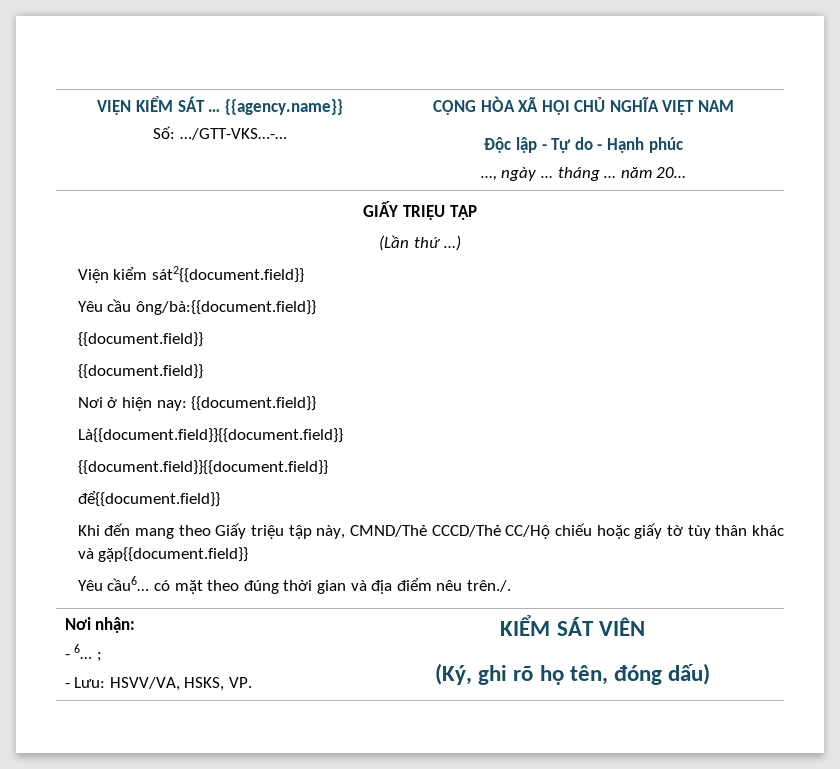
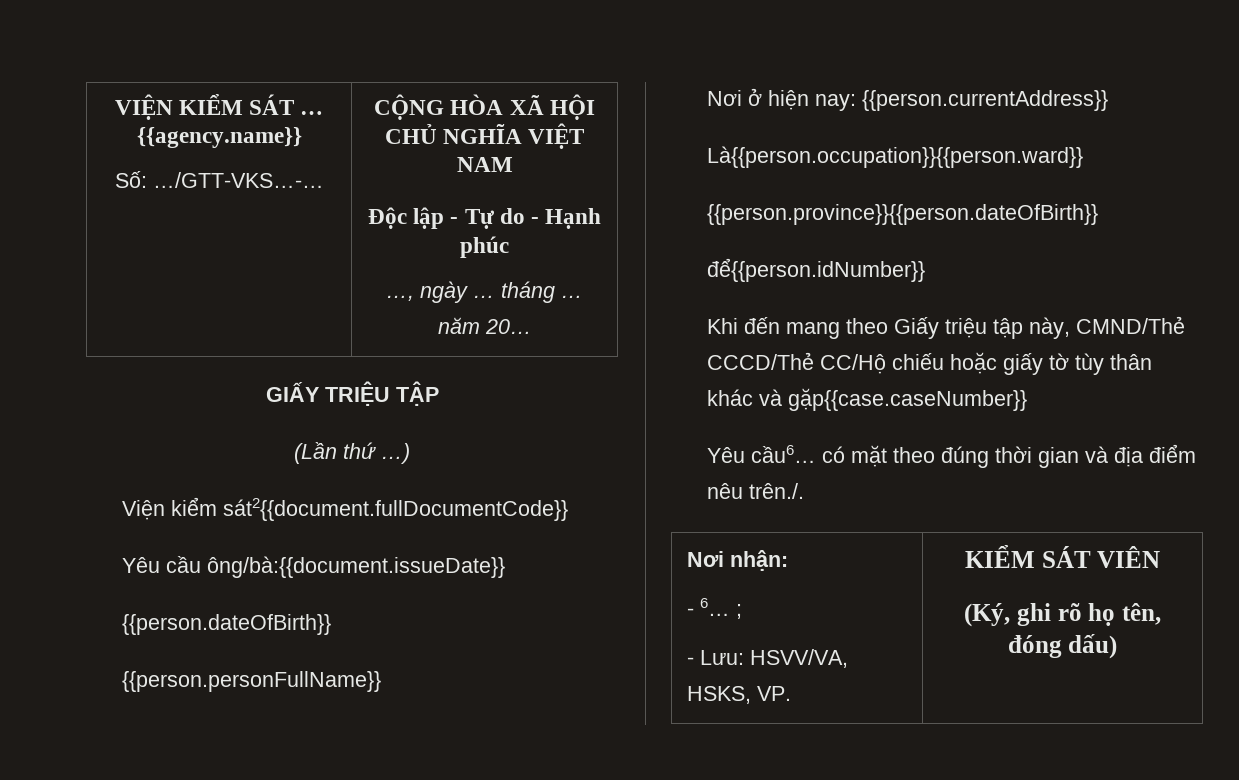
- Viện kiểm sát2{{document.field}}
+ Viện kiểm sát2{{document.fullDocumentCode}}
- Yêu cầu ông/bà:{{document.field}}
- {{document.field}}
- {{document.field}}
+ Yêu cầu ông/bà:{{document.issueDate}}
+ {{person.dateOfBirth}}
+ {{person.personFullName}}
- Nơi ở hiện nay: {{document.field}}
- Là{{document.field}}{{document.field}}
- {{document.field}}{{document.field}}
- để{{document.field}}
+ Nơi ở hiện nay: {{person.currentAddress}}
+ Là{{person.occupation}}{{person.ward}}
+ {{person.province}}{{person.dateOfBirth}}
+ để{{person.idNumber}}
- Khi đến mang theo Giấy triệu tập này, CMND/Thẻ CCCD/Thẻ CC/Hộ chiếu hoặc giấy tờ tùy thân khác và gặp{{document.field}}
+ Khi đến mang theo Giấy triệu tập này, CMND/Thẻ CCCD/Thẻ CC/Hộ chiếu hoặc giấy tờ tùy thân khác và gặp{{case.caseNumber}}

